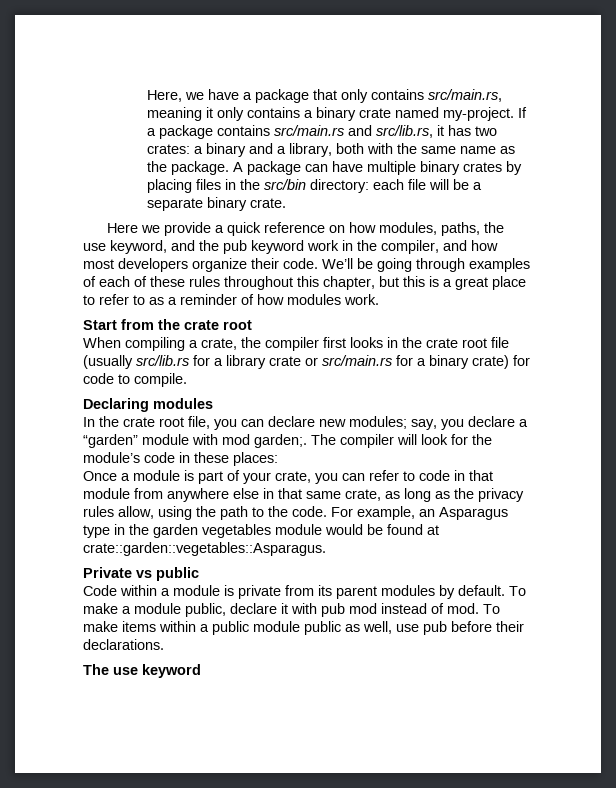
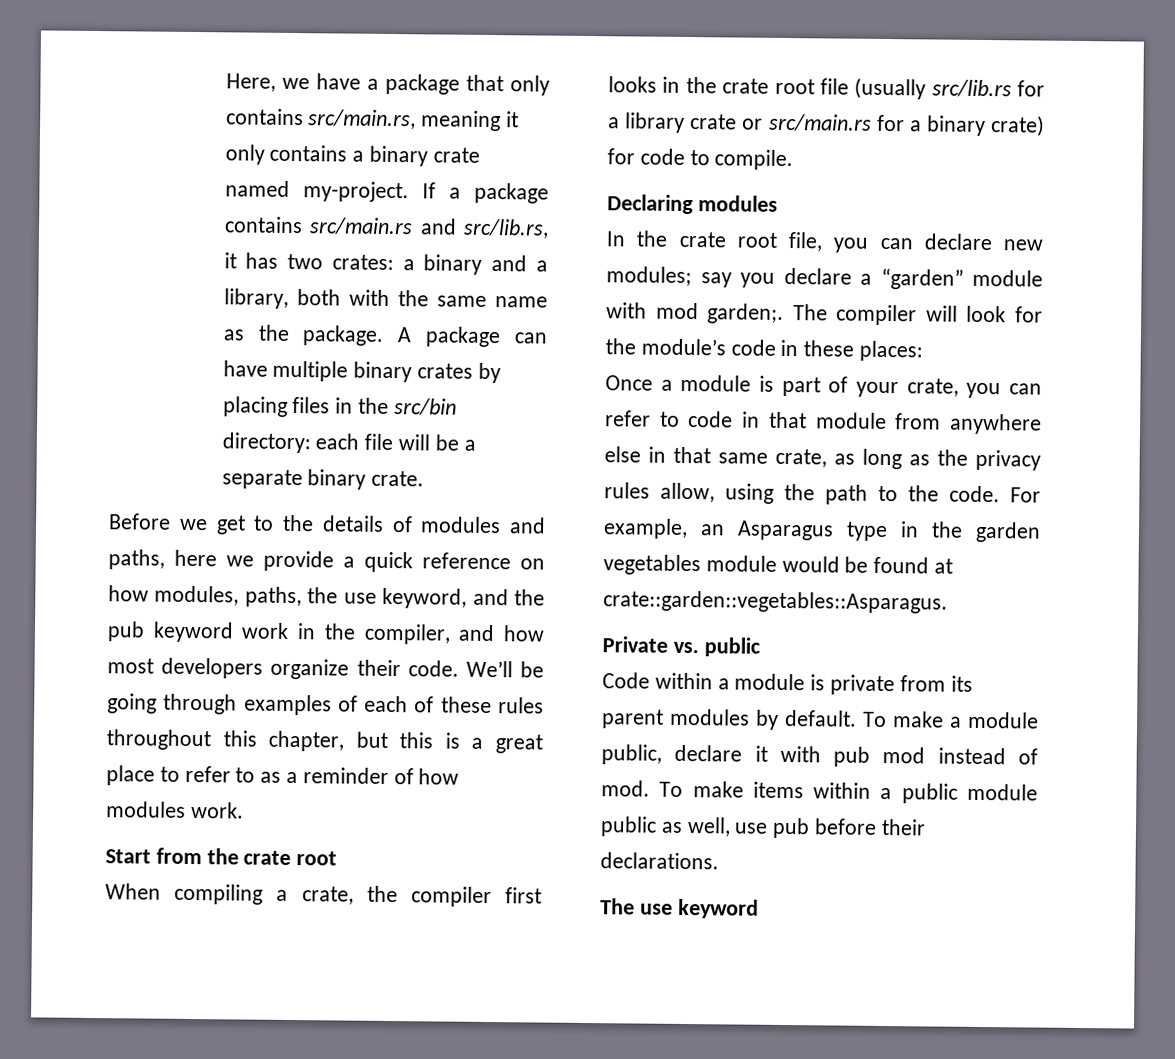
- Here we provide a quick reference on how modules, paths, the use keyword, and the pub keyword work in the compiler, and how most developers organize their code.
+ Before we get to the details of modules and paths, here we provide a quick reference on how modules, paths, the use keyword, and the pub keyword work in the compiler, and how most developers organize their code.
- In the crate root file, you can declare new modules; say, you declare a “garden” module with mod garden;.
+ In the crate root file, you can declare new modules; say you declare a “garden” module with mod garden;.
- Private vs public
+ Private vs. public

